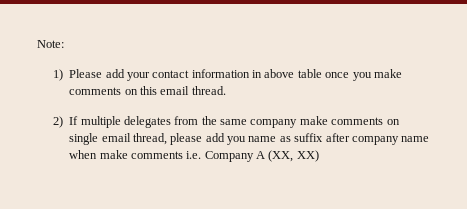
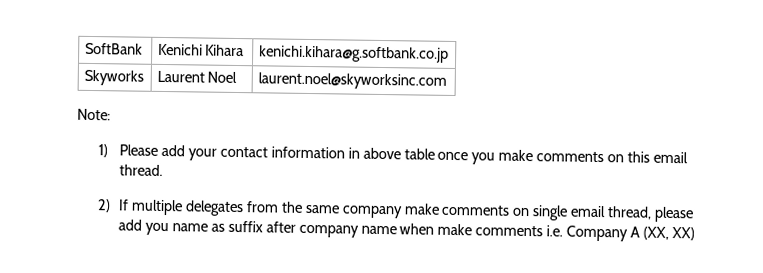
+ SoftBank | Kenichi Kihara | kenichi.kihara@g.softbank.co.jp
+ Skyworks | Laurent Noel | laurent.noel@skyworksinc.com

